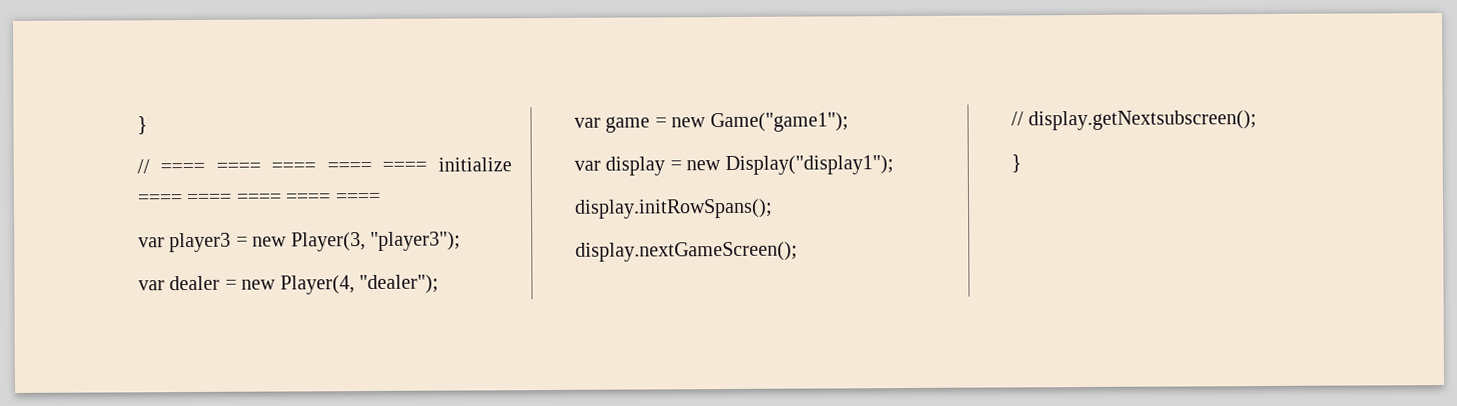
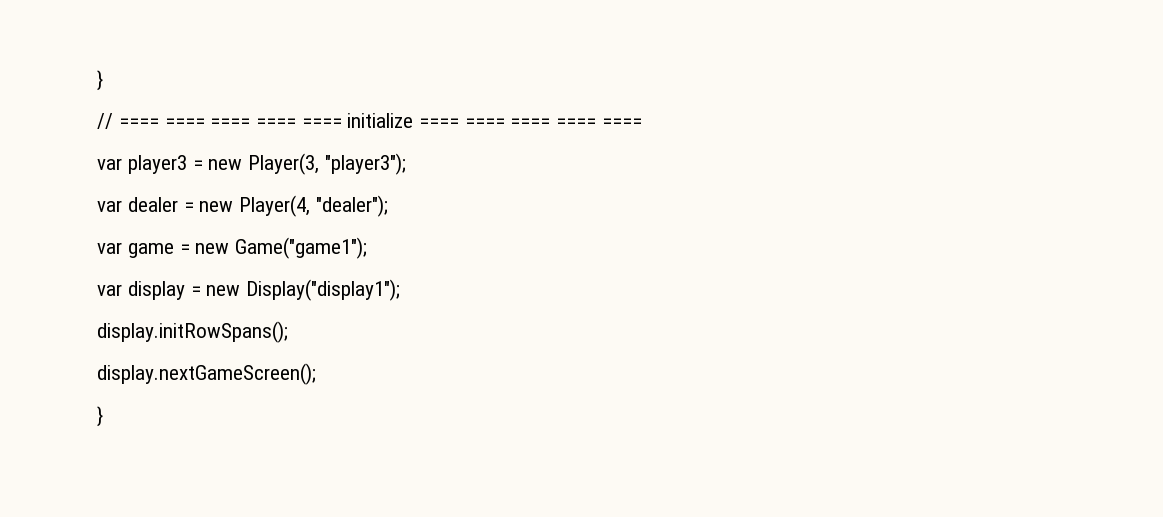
- // display.getNextsubscreen();

